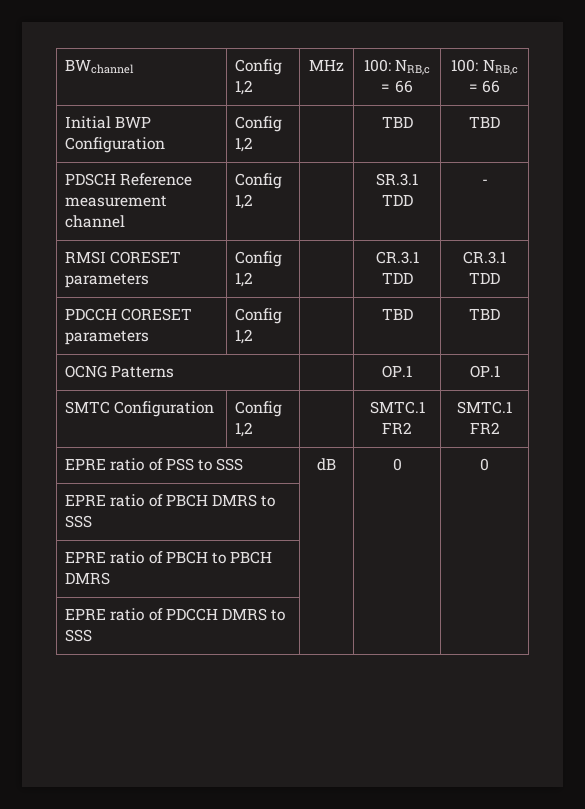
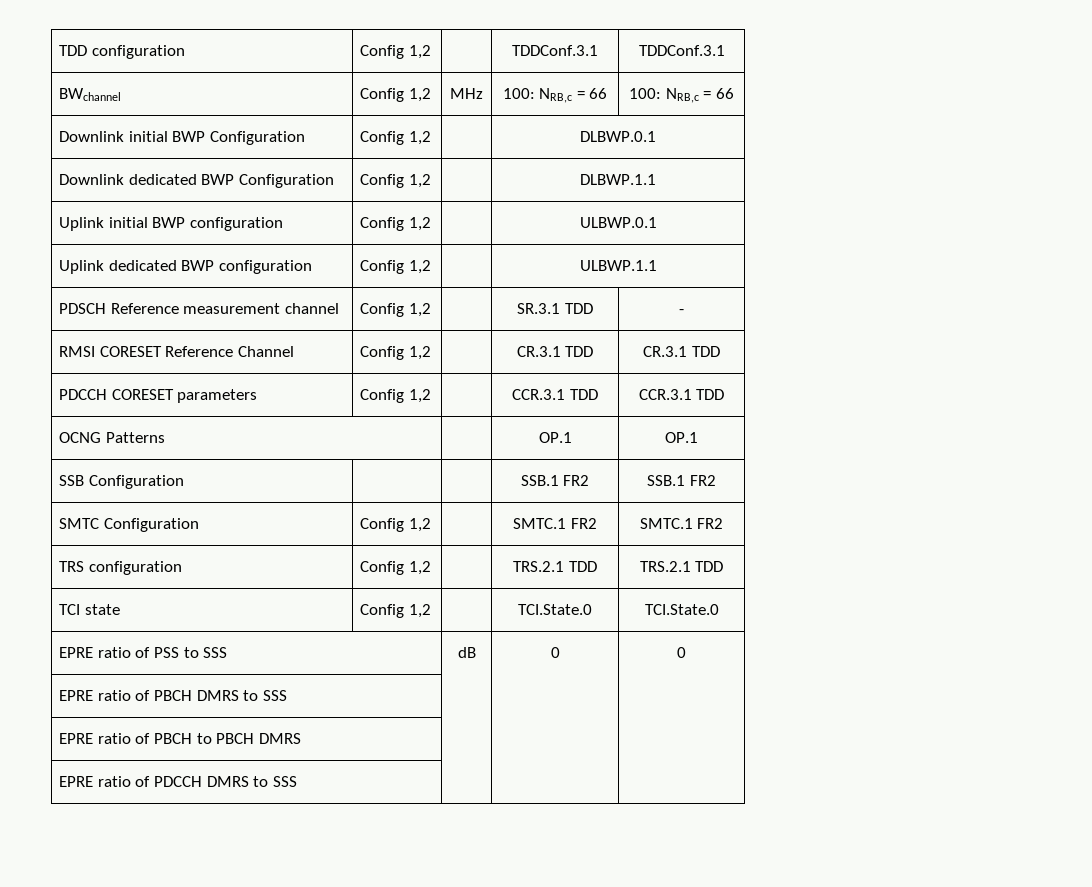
+ TDD configuration | Config 1,2 | | TDDConf.3.1 | TDDConf.3.1
- Initial BWP Configuration | Config 1,2 | | TBD | TBD
+ Downlink initial BWP Configuration | Config 1,2 | | DLBWP.0.1
+ Downlink dedicated BWP Configuration | Config 1,2 | | DLBWP.1.1
+ Uplink initial BWP configuration | Config 1,2 | | ULBWP.0.1
+ Uplink dedicated BWP configuration | Config 1,2 | | ULBWP.1.1
- RMSI CORESET parameters | Config 1,2 | | CR.3.1 TDD | CR.3.1 TDD
+ RMSI CORESET Reference Channel | Config 1,2 | | CR.3.1 TDD | CR.3.1 TDD
- PDCCH CORESET parameters | Config 1,2 | | TBD | TBD
+ PDCCH CORESET parameters | Config 1,2 | | CCR.3.1 TDD | CCR.3.1 TDD
+ SSB Configuration | | | SSB.1 FR2 | SSB.1 FR2
+ TRS configuration | Config 1,2 | | TRS.2.1 TDD | TRS.2.1 TDD
+ TCI state | Config 1,2 | | TCI.State.0 | TCI.State.0

